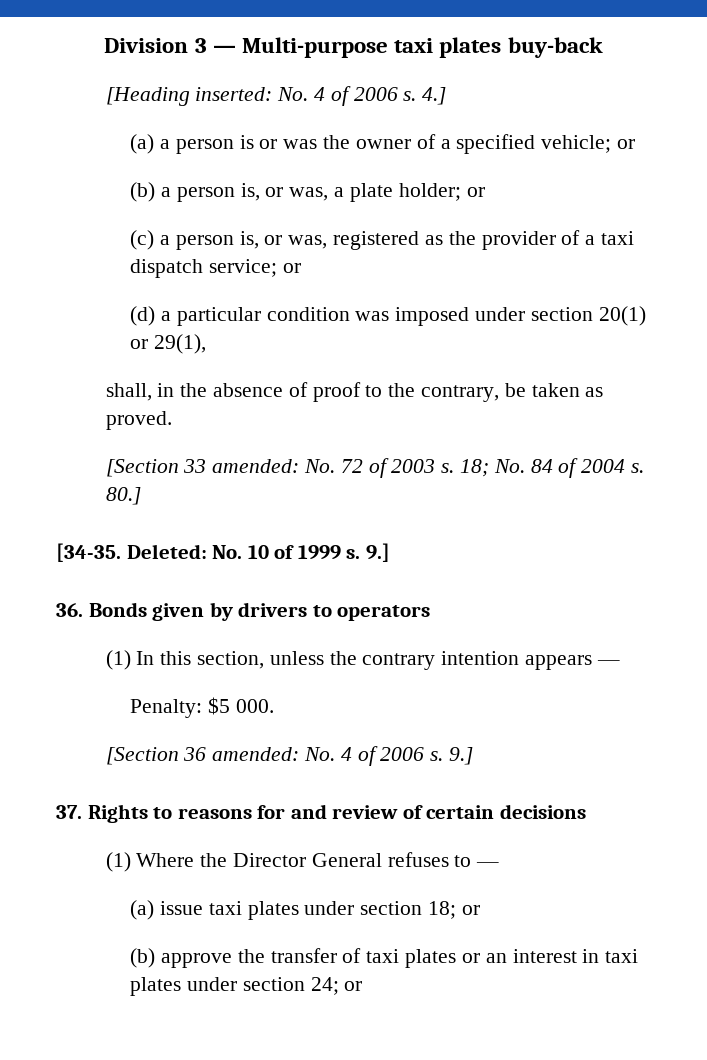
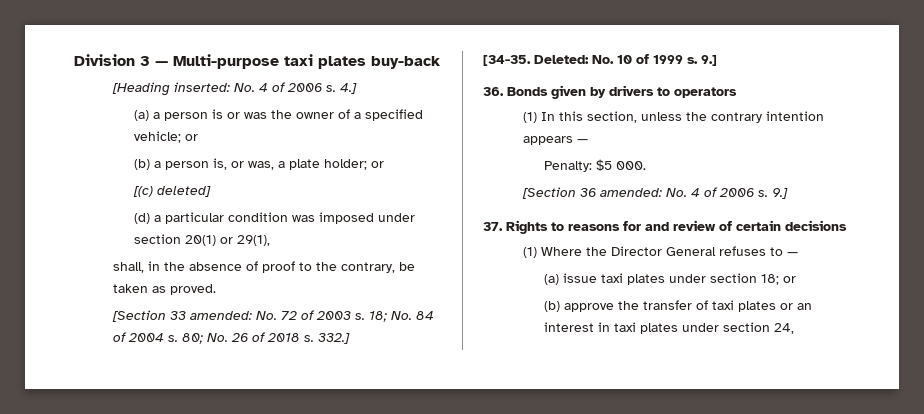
- (c) a person is, or was, registered as the provider of a taxi dispatch service; or
+ [(c) deleted]
- 80.]
+ 80; No. 26 of 2018 s. 332.]
- (b) approve the transfer of taxi plates or an interest in taxi plates under section 24; or
+ (b) approve the transfer of taxi plates or an interest in taxi plates under section 24,

